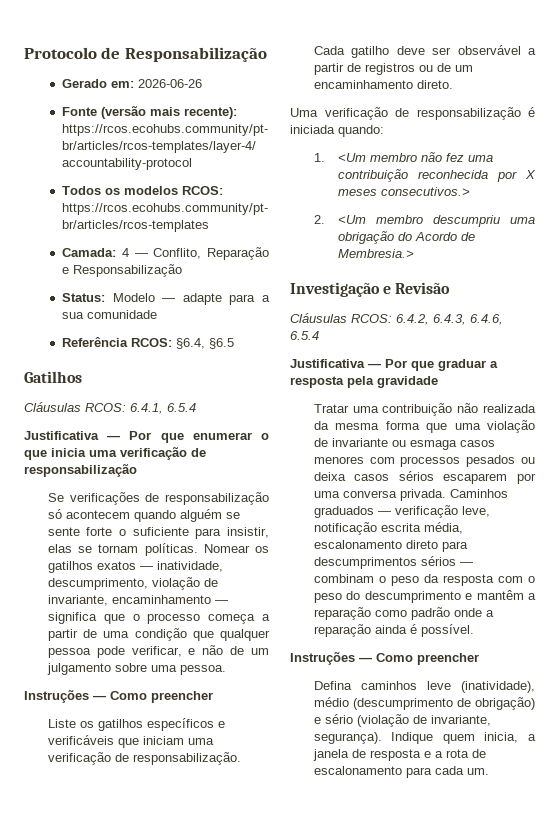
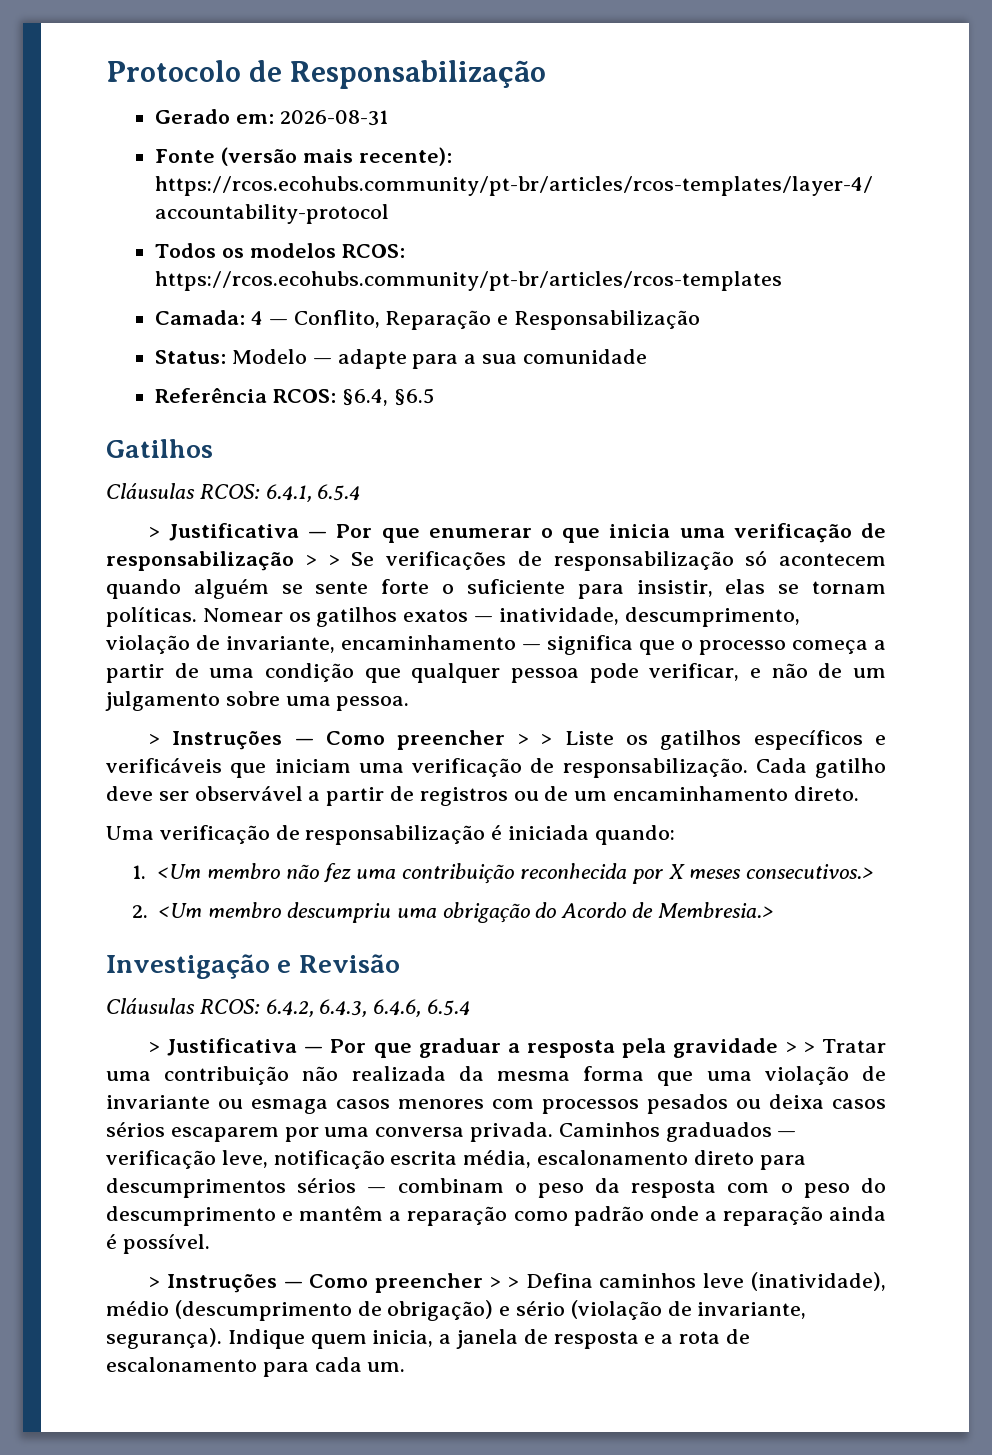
- Gerado em: 2026-06-26
+ Gerado em: 2026-08-31
- Justificativa — Por que enumerar o que inicia uma verificação de responsabilização
- Se verificações de responsabilização só acontecem quando alguém se sente forte o suficiente para insistir, elas se tornam políticas.
+ > Justificativa — Por que enumerar o que inicia uma verificação de responsabilização > > Se verificações de responsabilização só acontecem quando alguém se sente forte o suficiente para insistir, elas se tornam políticas.
  Nomear os gatilhos exatos — inatividade, descumprimento, violação de invariante, encaminhamento — significa que o processo começa a partir de uma condição que qualquer pessoa pode verificar, e não de um julgamento sobre uma pessoa.
- Instruções — Como preencher
- Liste os gatilhos específicos e verificáveis que iniciam uma verificação de responsabilização.
+ > Instruções — Como preencher > > Liste os gatilhos específicos e verificáveis que iniciam uma verificação de responsabilização.
- Justificativa — Por que graduar a resposta pela gravidade
- Tratar uma contribuição não realizada da mesma forma que uma violação de invariante ou esmaga casos menores com processos pesados ou deixa casos sérios escaparem por uma conversa privada.
+ > Justificativa — Por que graduar a resposta pela gravidade > > Tratar uma contribuição não realizada da mesma forma que uma violação de invariante ou esmaga casos menores com processos pesados ou deixa casos sérios escaparem por uma conversa privada.
  Caminhos graduados — verificação leve, notificação escrita média, escalonamento direto para descumprimentos sérios — combinam o peso da resposta com o peso do descumprimento e mantêm a reparação como padrão onde a reparação ainda é possível.
- Instruções — Como preencher
- Defina caminhos leve (inatividade), médio (descumprimento de obrigação) e sério (violação de invariante, segurança).
+ > Instruções — Como preencher > > Defina caminhos leve (inatividade), médio (descumprimento de obrigação) e sério (violação de invariante, segurança).

